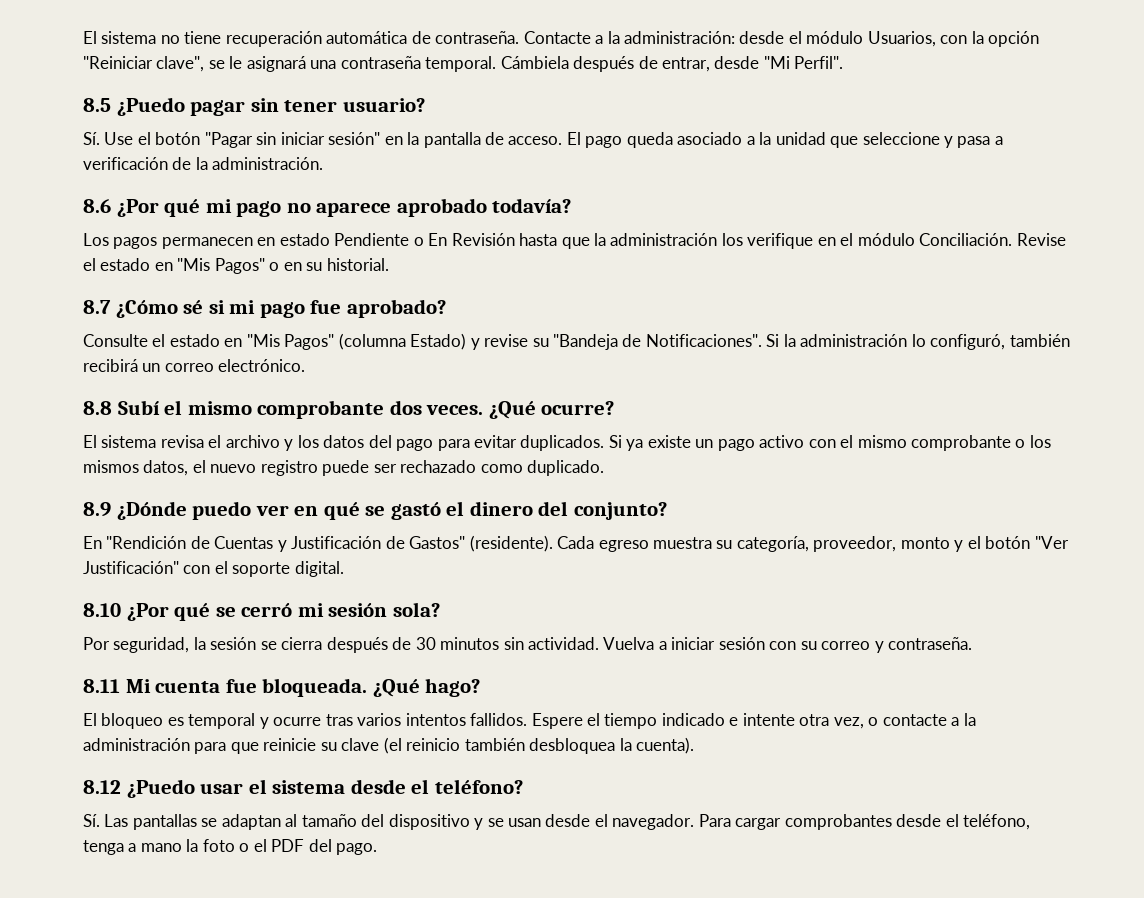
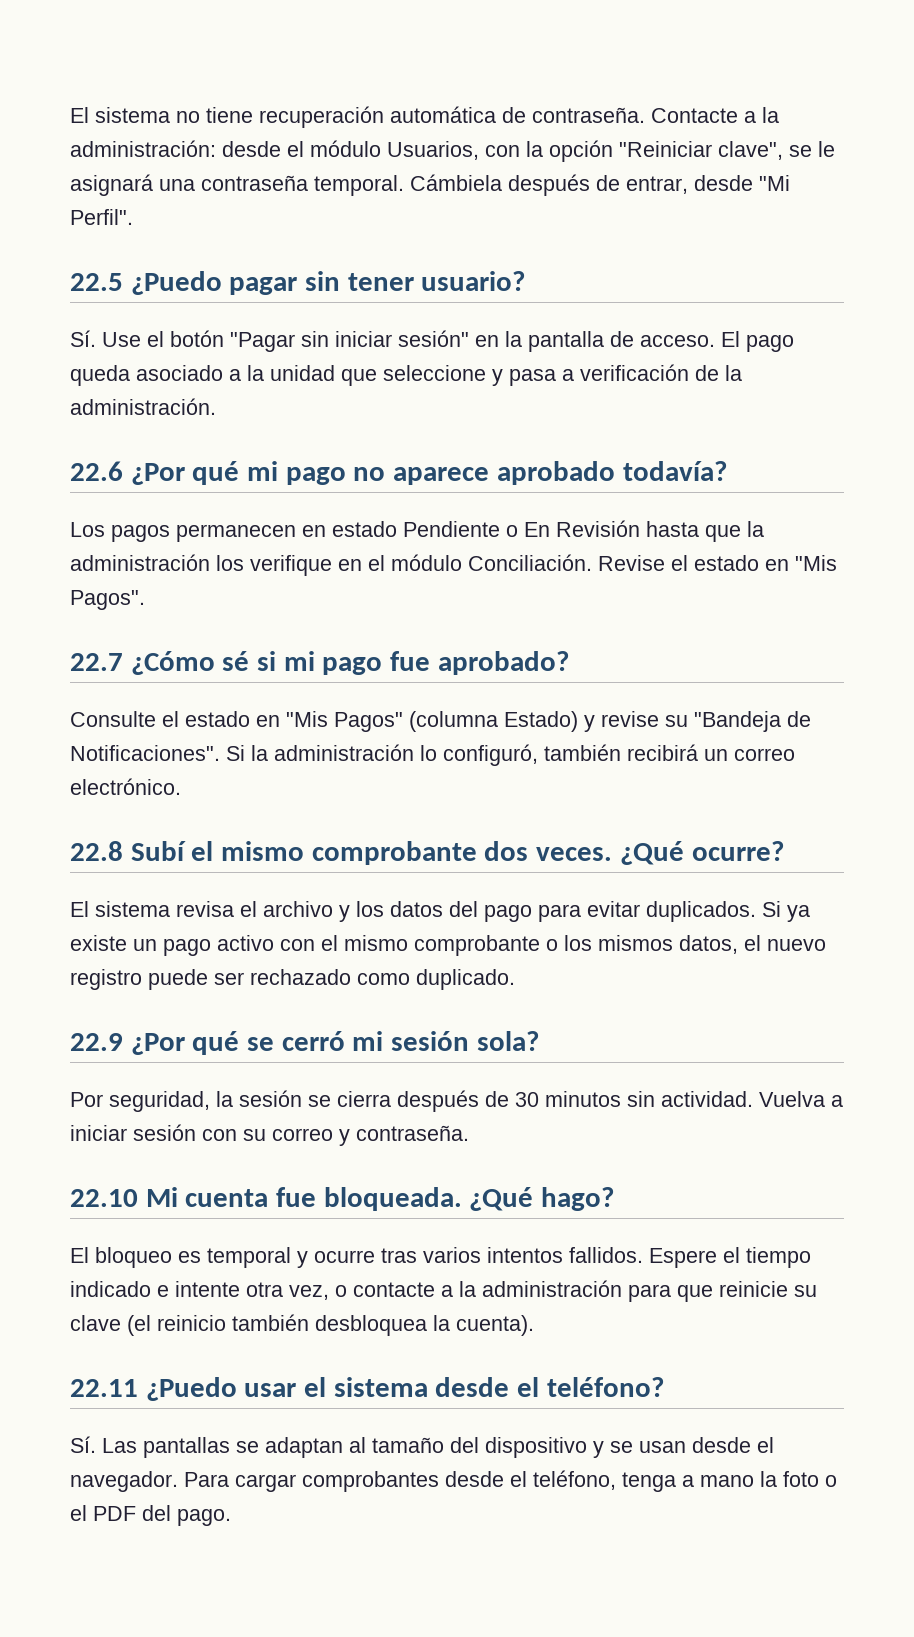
- 8.5 ¿Puedo pagar sin tener usuario?
+ 22.5 ¿Puedo pagar sin tener usuario?
- 8.6 ¿Por qué mi pago no aparece aprobado todavía?
+ 22.6 ¿Por qué mi pago no aparece aprobado todavía?
- Revise el estado en "Mis Pagos" o en su historial.
- 8.7 ¿Cómo sé si mi pago fue aprobado?
+ Revise el estado en "Mis Pagos".
+ 22.7 ¿Cómo sé si mi pago fue aprobado?
- 8.8 Subí el mismo comprobante dos veces.
+ 22.8 Subí el mismo comprobante dos veces.
- 8.9 ¿Dónde puedo ver en qué se gastó el dinero del conjunto?
- En "Rendición de Cuentas y Justificación de Gastos" (residente). Cada egreso muestra su categoría, proveedor, monto y el botón "Ver Justificación" con el soporte digital.
- 8.10 ¿Por qué se cerró mi sesión sola?
+ 22.9 ¿Por qué se cerró mi sesión sola?
- 8.11 Mi cuenta fue bloqueada.
+ 22.10 Mi cuenta fue bloqueada.
- 8.12 ¿Puedo usar el sistema desde el teléfono?
+ 22.11 ¿Puedo usar el sistema desde el teléfono?

